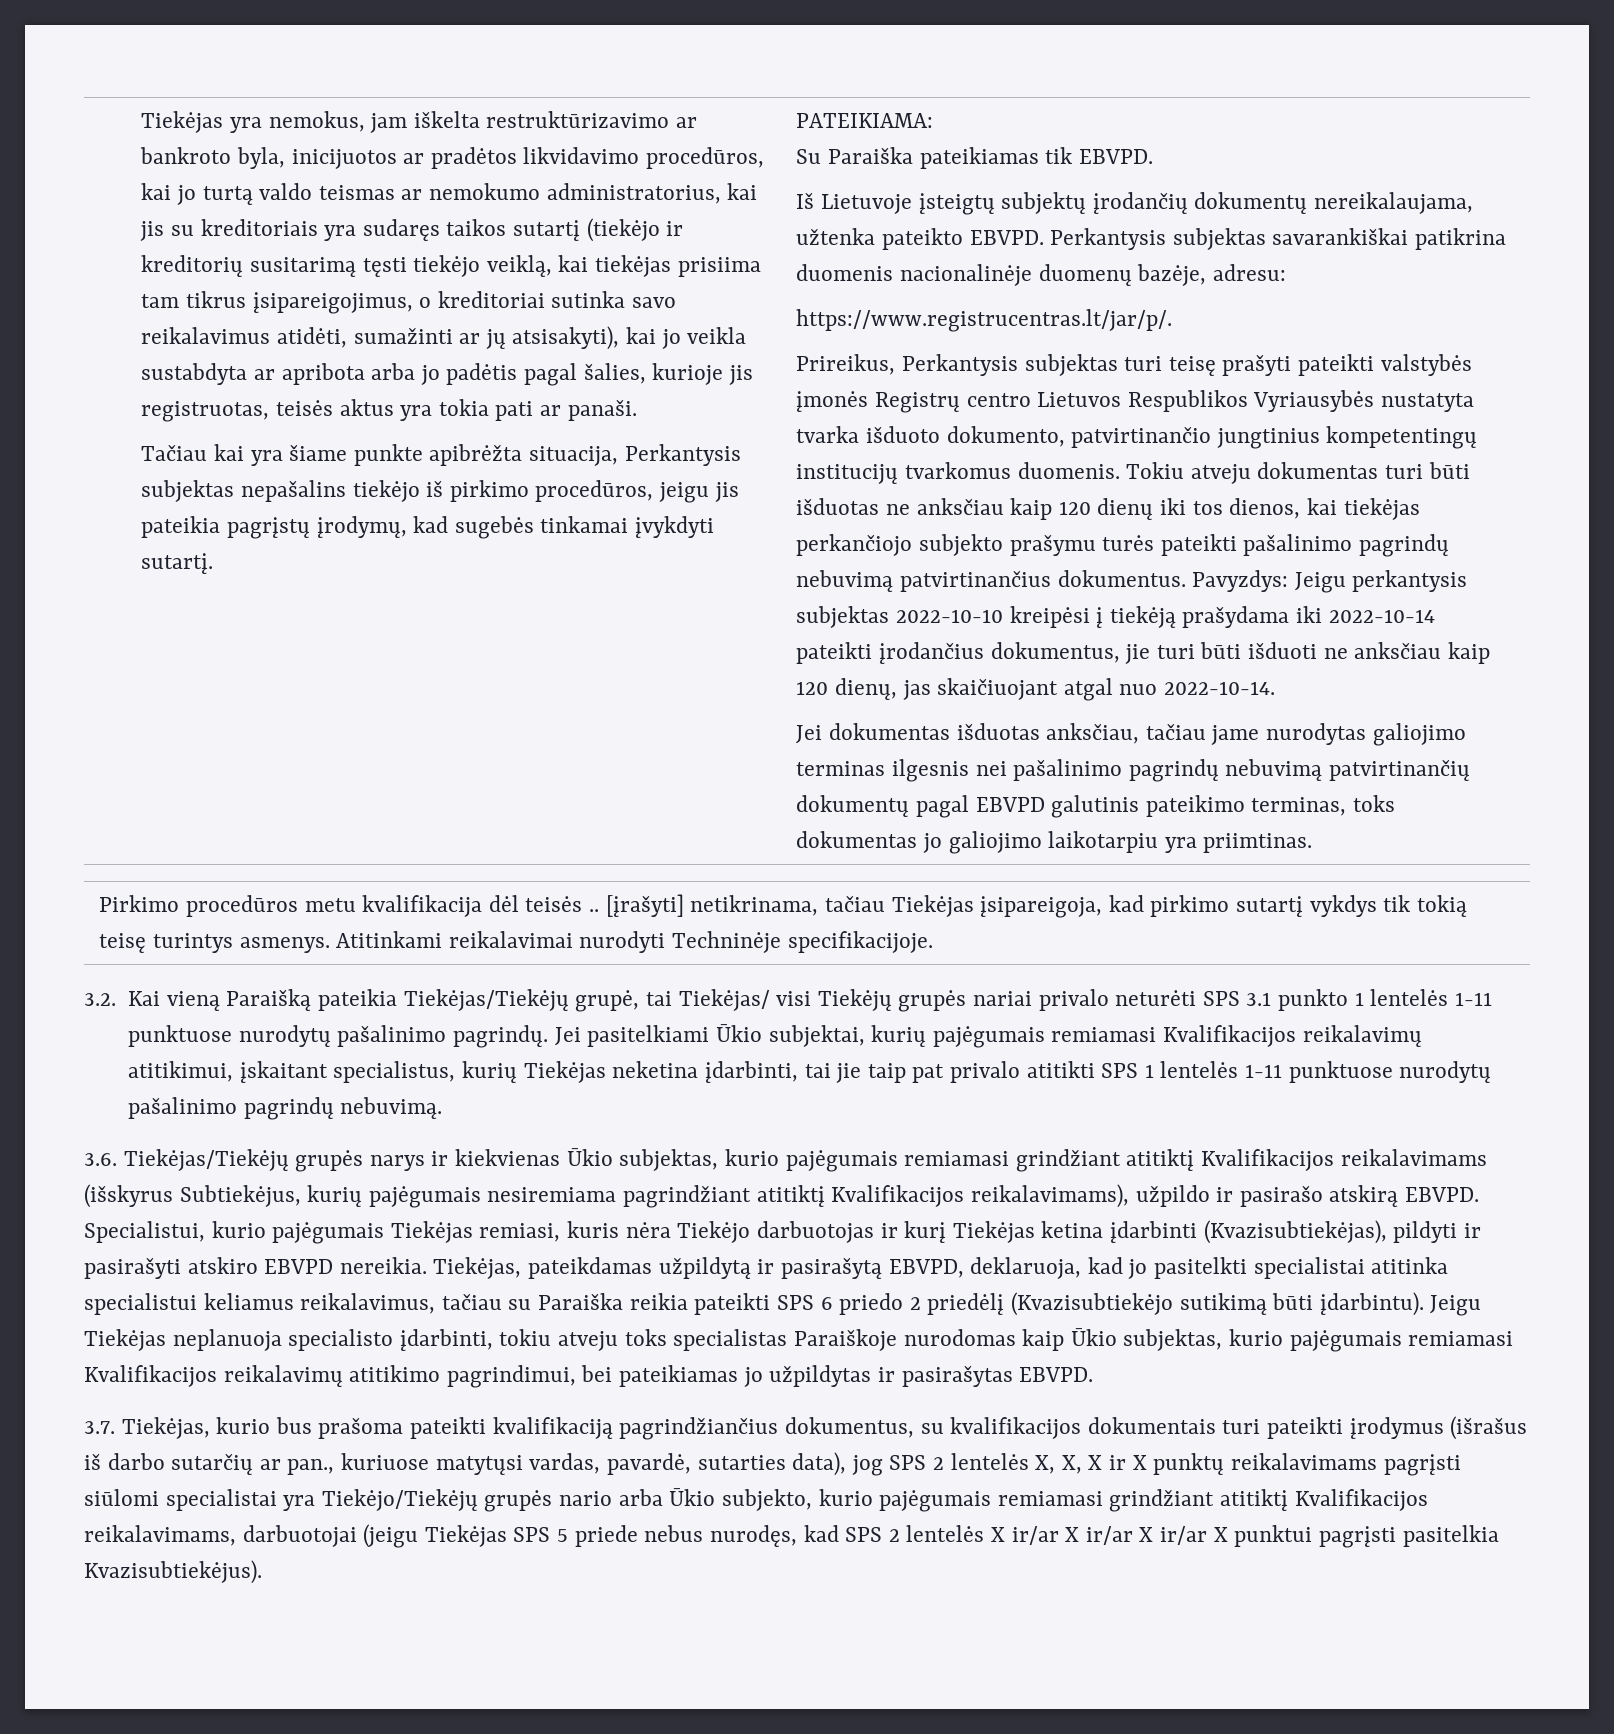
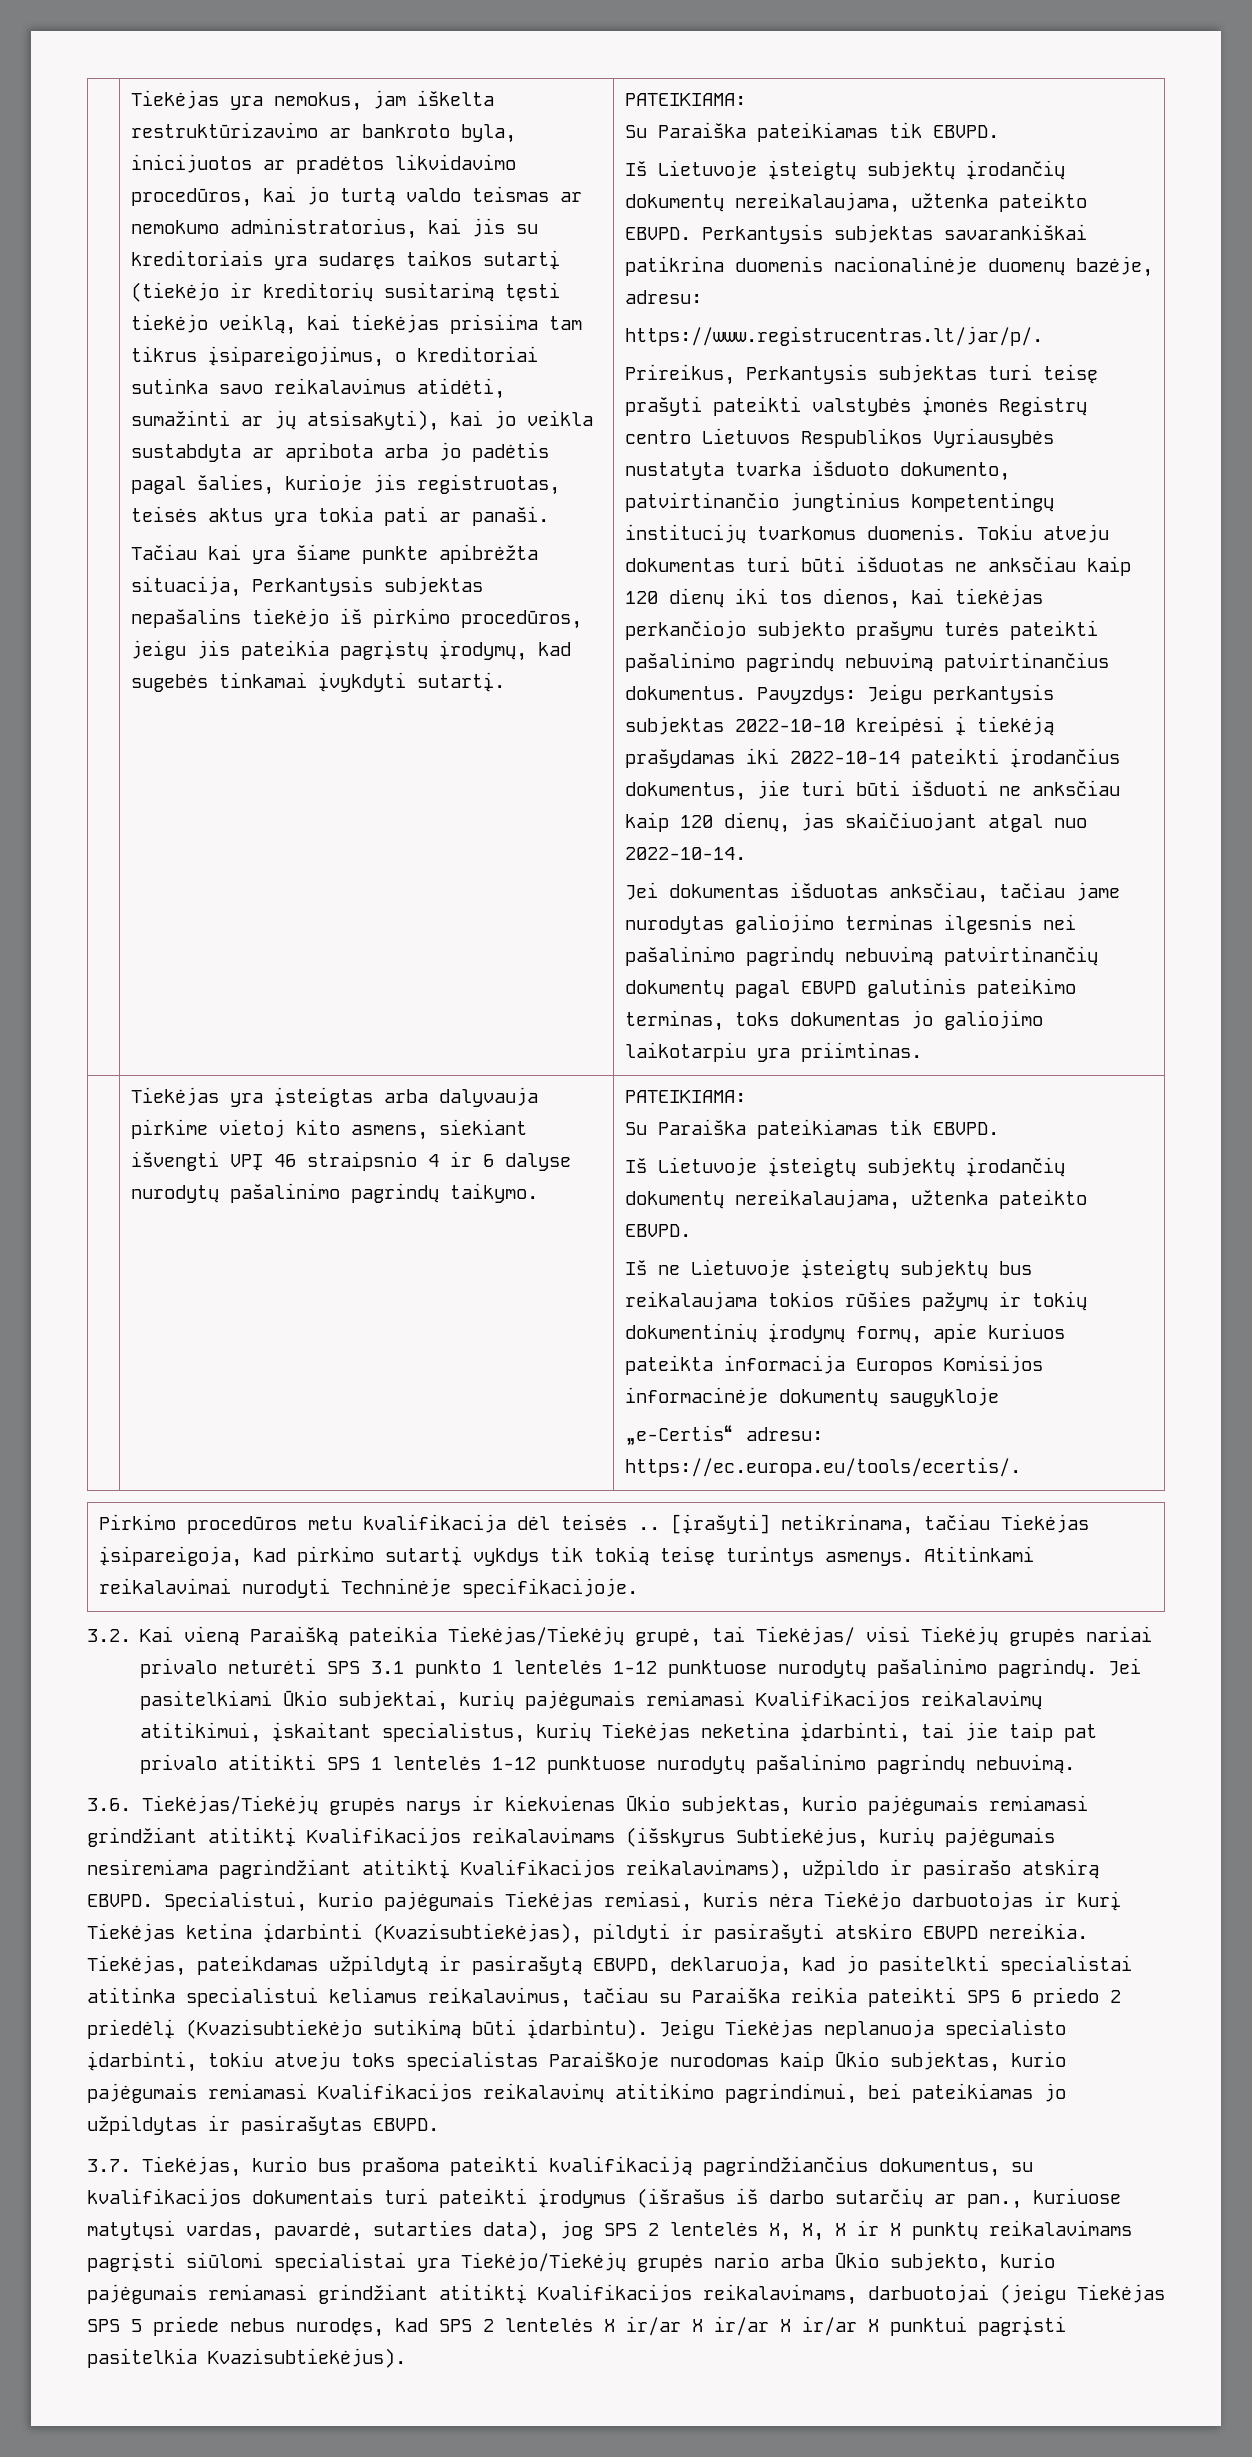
- Pavyzdys: Jeigu perkantysis subjektas 2022-10-10 kreipėsi į tiekėją prašydama iki 2022-10-14 pateikti įrodančius dokumentus, jie turi būti išduoti ne anksčiau kaip 120 dienų, jas skaičiuojant atgal nuo 2022-10-14.
+ Pavyzdys: Jeigu perkantysis subjektas 2022-10-10 kreipėsi į tiekėją prašydamas iki 2022-10-14 pateikti įrodančius dokumentus, jie turi būti išduoti ne anksčiau kaip 120 dienų, jas skaičiuojant atgal nuo 2022-10-14.
+ Tiekėjas yra įsteigtas arba dalyvauja pirkime vietoj kito asmens, siekiant išvengti VPĮ 46 straipsnio 4 ir 6 dalyse nurodytų pašalinimo pagrindų taikymo. | PATEIKIAMA:
+ Su Paraiška pateikiamas tik EBVPD.
+ Iš Lietuvoje įsteigtų subjektų įrodančių dokumentų nereikalaujama, užtenka pateikto EBVPD.
+ Iš ne Lietuvoje įsteigtų subjektų bus reikalaujama tokios rūšies pažymų ir tokių dokumentinių įrodymų formų, apie kuriuos pateikta informacija Europos Komisijos informacinėje dokumentų saugykloje
+ „e-Certis“ adresu: https://ec.europa.eu/tools/ecertis/.
- 3.2. Kai vieną Paraišką pateikia Tiekėjas/Tiekėjų grupė, tai Tiekėjas/ visi Tiekėjų grupės nariai privalo neturėti SPS 3.1 punkto 1 lentelės 1-11 punktuose nurodytų pašalinimo pagrindų.
+ 3.2. Kai vieną Paraišką pateikia Tiekėjas/Tiekėjų grupė, tai Tiekėjas/ visi Tiekėjų grupės nariai privalo neturėti SPS 3.1 punkto 1 lentelės 1-12 punktuose nurodytų pašalinimo pagrindų.
- Jei pasitelkiami Ūkio subjektai, kurių pajėgumais remiamasi Kvalifikacijos reikalavimų atitikimui, įskaitant specialistus, kurių Tiekėjas neketina įdarbinti, tai jie taip pat privalo atitikti SPS 1 lentelės 1-11 punktuose nurodytų pašalinimo pagrindų nebuvimą.
+ Jei pasitelkiami Ūkio subjektai, kurių pajėgumais remiamasi Kvalifikacijos reikalavimų atitikimui, įskaitant specialistus, kurių Tiekėjas neketina įdarbinti, tai jie taip pat privalo atitikti SPS 1 lentelės 1-12 punktuose nurodytų pašalinimo pagrindų nebuvimą.

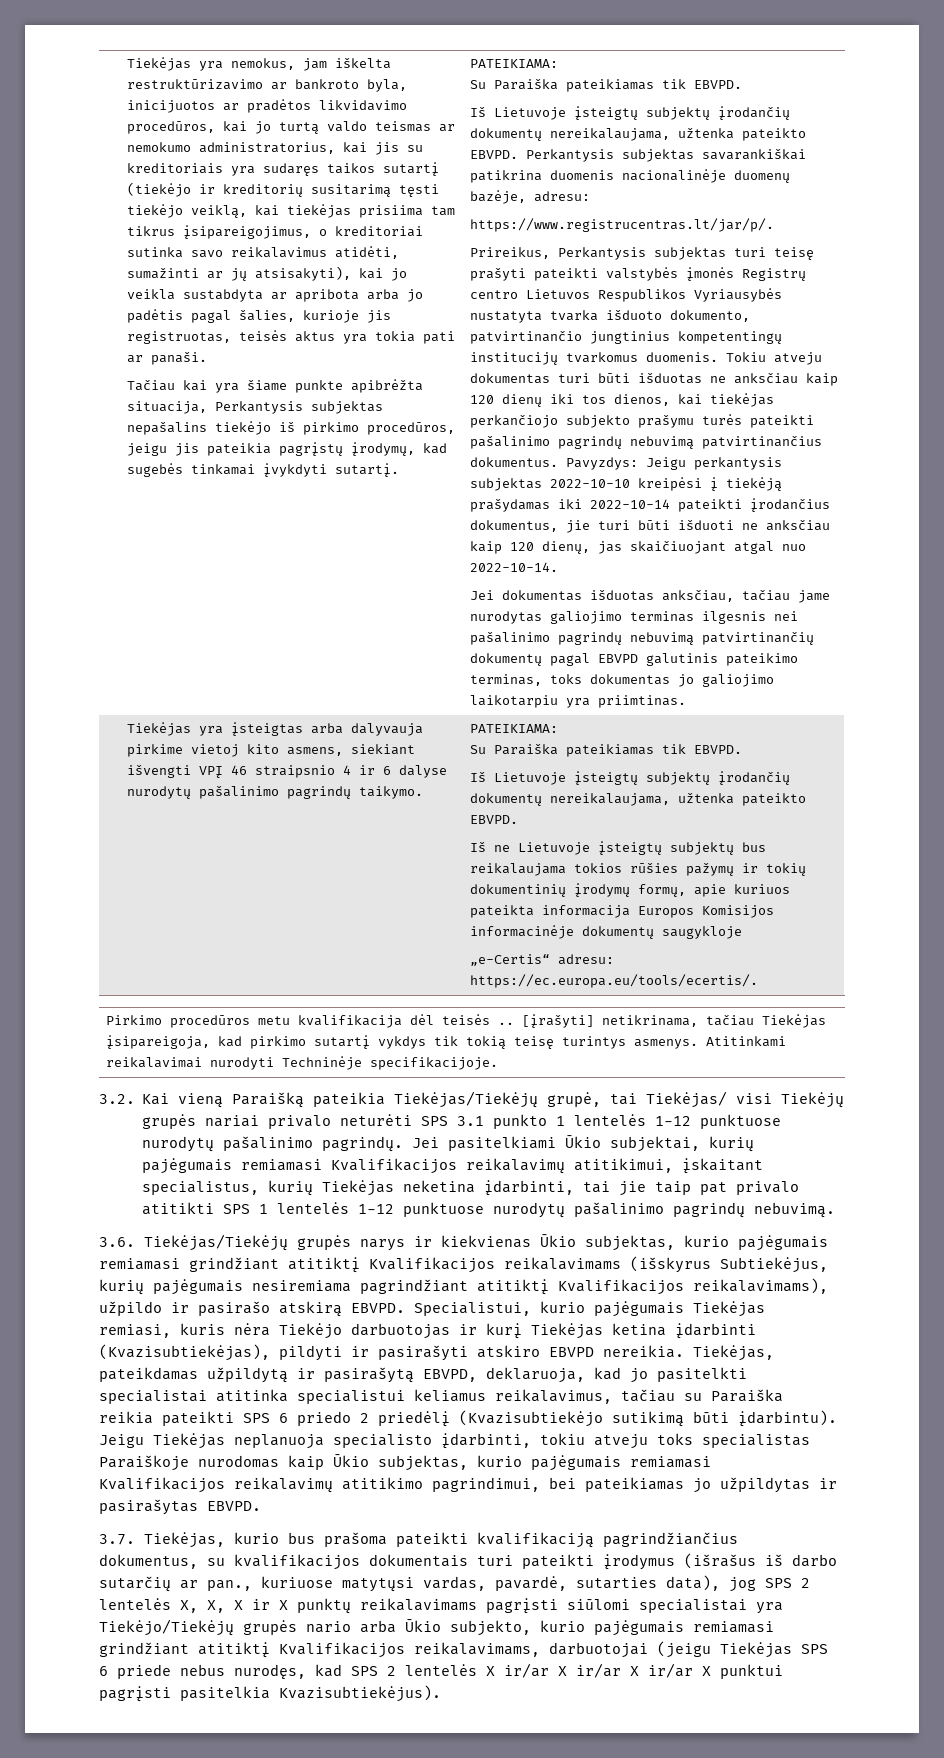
- 3.7. Tiekėjas, kurio bus prašoma pateikti kvalifikaciją pagrindžiančius dokumentus, su kvalifikacijos dokumentais turi pateikti įrodymus (išrašus iš darbo sutarčių ar pan., kuriuose matytųsi vardas, pavardė, sutarties data), jog SPS 2 lentelės X, X, X ir X punktų reikalavimams pagrįsti siūlomi specialistai yra Tiekėjo/Tiekėjų grupės nario arba Ūkio subjekto, kurio pajėgumais remiamasi grindžiant atitiktį Kvalifikacijos reikalavimams, darbuotojai (jeigu Tiekėjas SPS 5 priede nebus nurodęs, kad SPS 2 lentelės X ir/ar X ir/ar X ir/ar X punktui pagrįsti pasitelkia Kvazisubtiekėjus).
+ 3.7. Tiekėjas, kurio bus prašoma pateikti kvalifikaciją pagrindžiančius dokumentus, su kvalifikacijos dokumentais turi pateikti įrodymus (išrašus iš darbo sutarčių ar pan., kuriuose matytųsi vardas, pavardė, sutarties data), jog SPS 2 lentelės X, X, X ir X punktų reikalavimams pagrįsti siūlomi specialistai yra Tiekėjo/Tiekėjų grupės nario arba Ūkio subjekto, kurio pajėgumais remiamasi grindžiant atitiktį Kvalifikacijos reikalavimams, darbuotojai (jeigu Tiekėjas SPS 6 priede nebus nurodęs, kad SPS 2 lentelės X ir/ar X ir/ar X ir/ar X punktui pagrįsti pasitelkia Kvazisubtiekėjus).

